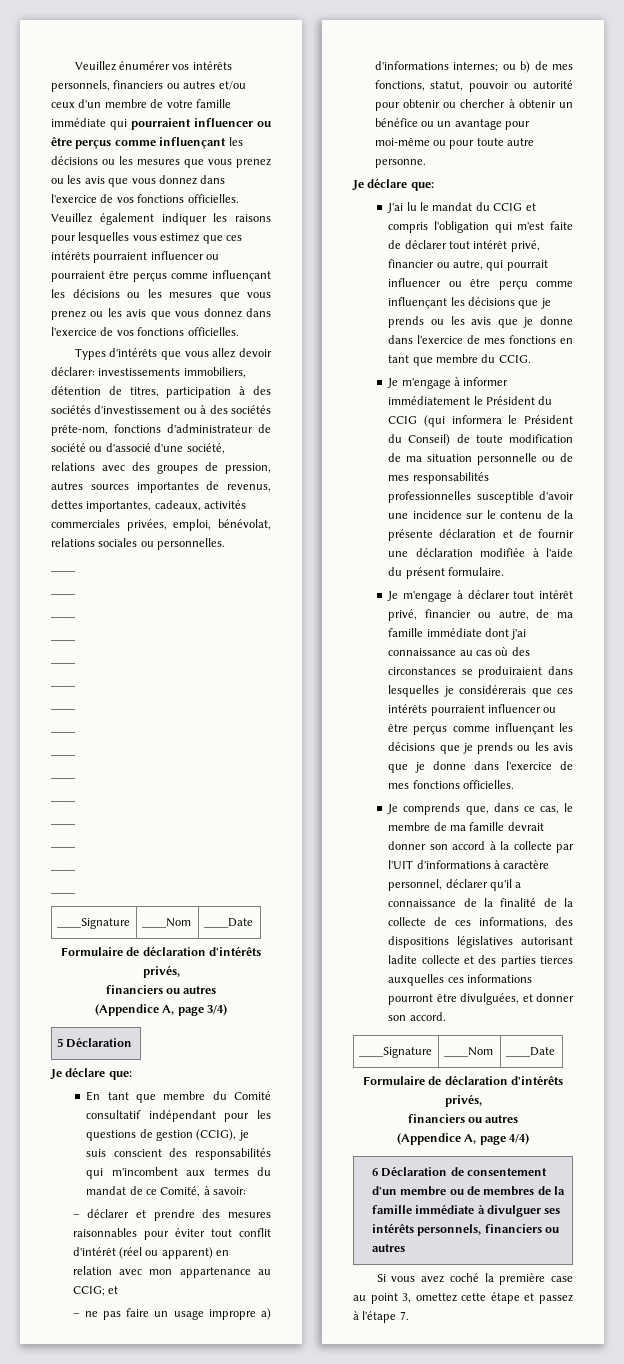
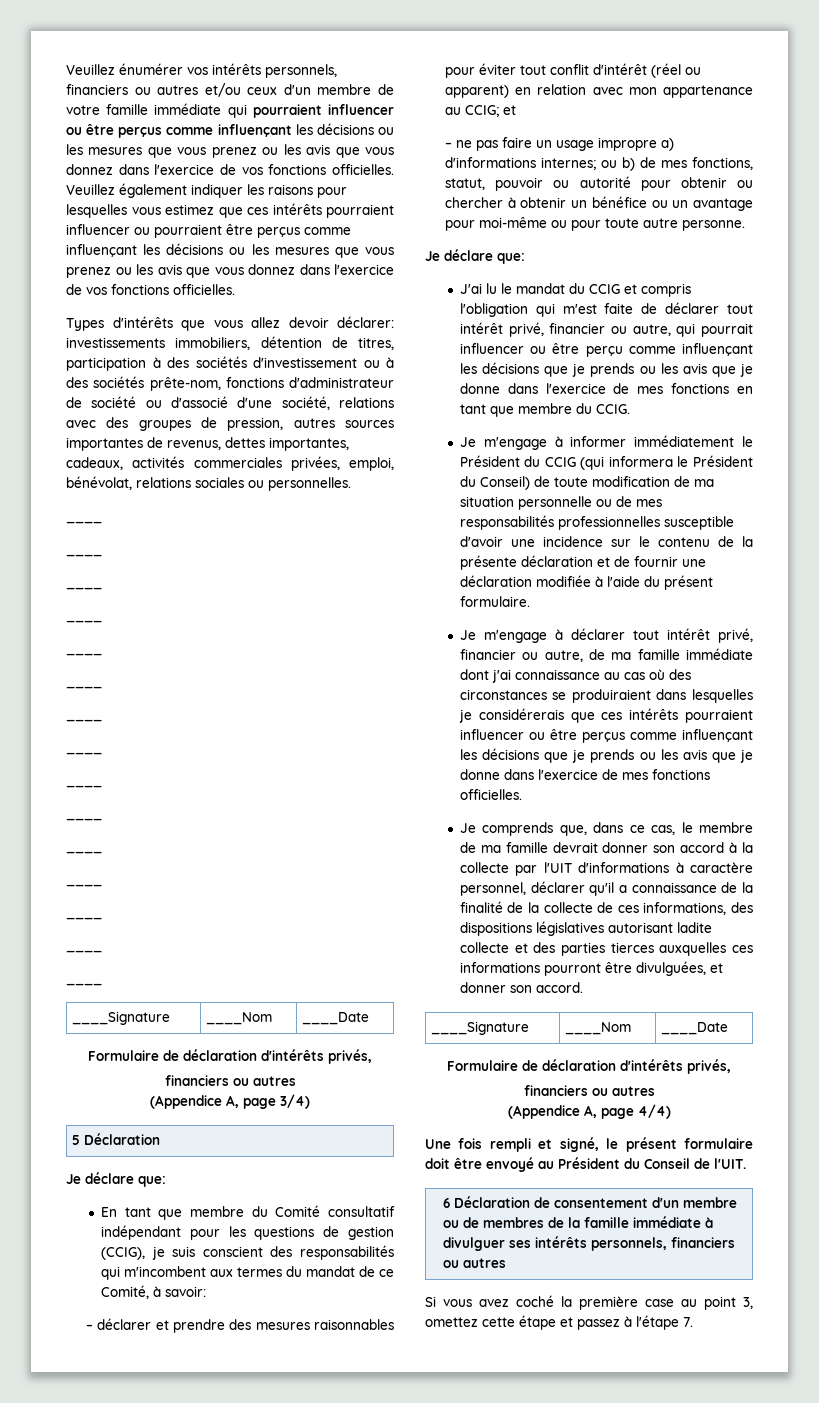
+ Une fois rempli et signé, le présent formulaire doit être envoyé au Président du Conseil de l'UIT.

